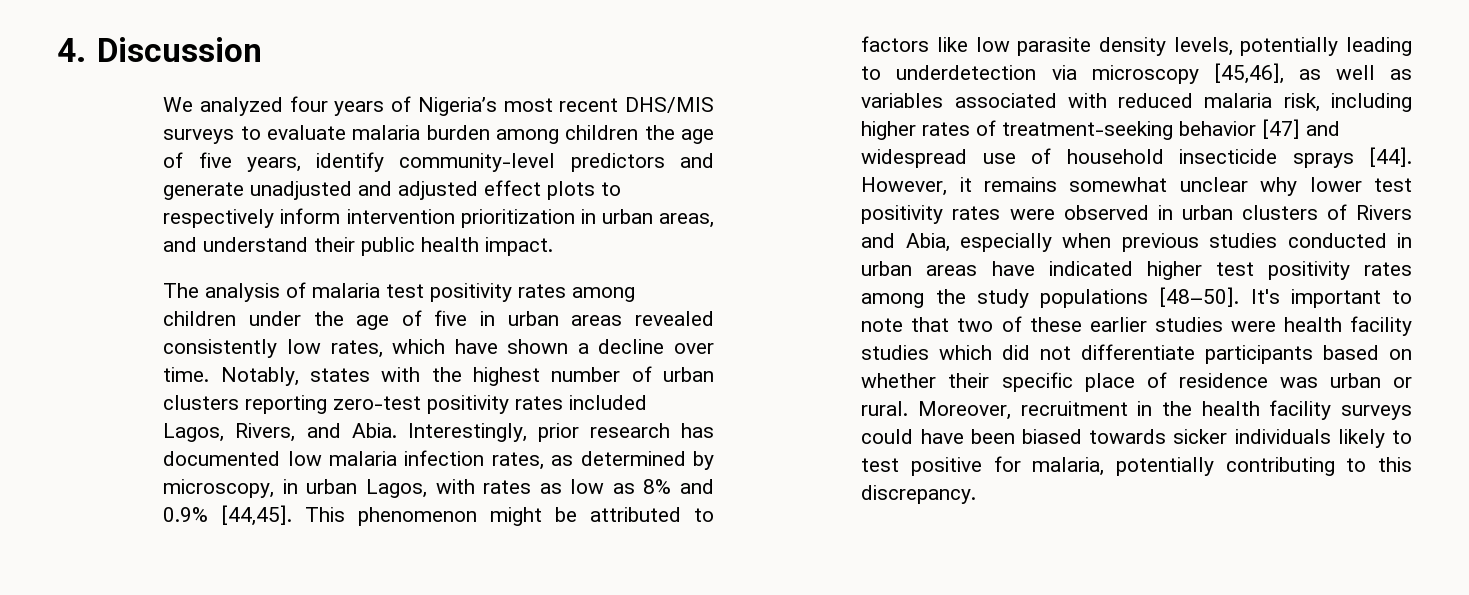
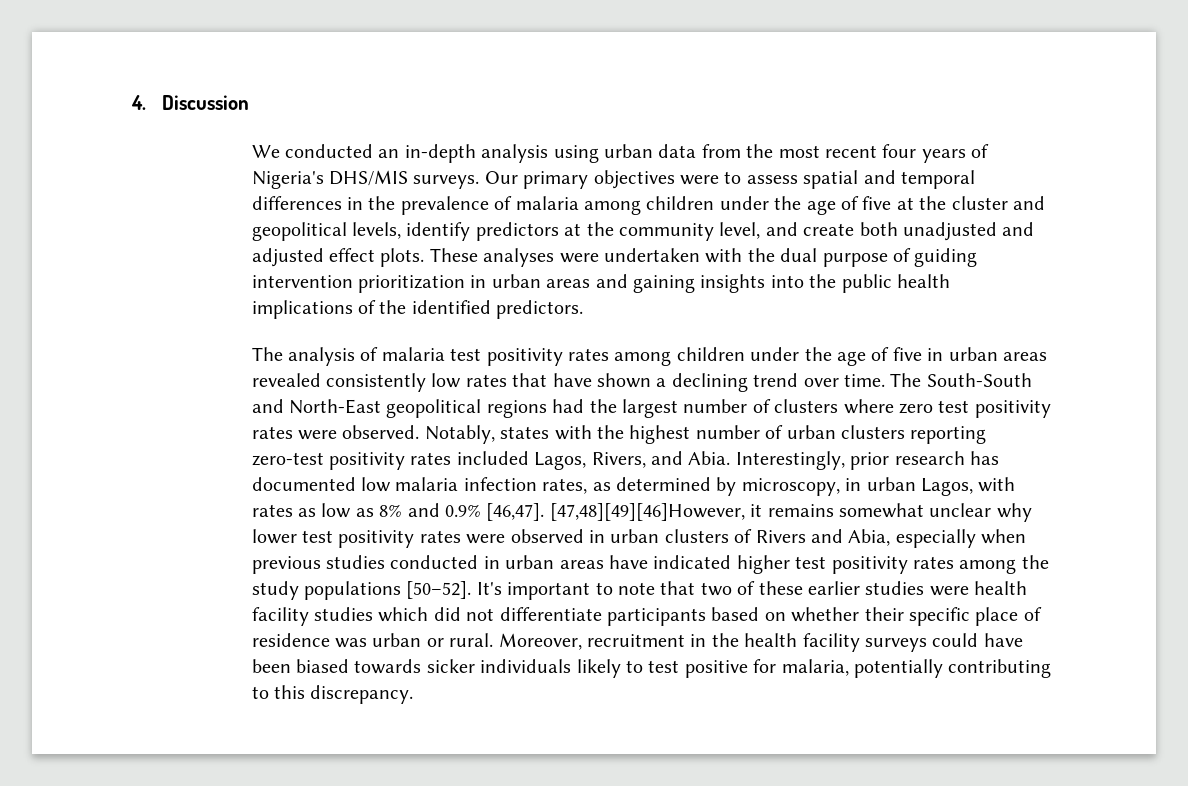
- We analyzed four years of Nigeria’s most recent DHS/MIS surveys to evaluate malaria burden among children the age of five years, identify community-level predictors and generate unadjusted and adjusted effect plots to respectively inform intervention prioritization in urban areas, and understand their public health impact.
+ We conducted an in-depth analysis using urban data from the most recent four years of Nigeria's DHS/MIS surveys. Our primary objectives were to assess spatial and temporal differences in the prevalence of malaria among children under the age of five at the cluster and geopolitical levels, identify predictors at the community level, and create both unadjusted and adjusted effect plots. These analyses were undertaken with the dual purpose of guiding intervention prioritization in urban areas and gaining insights into the public health implications of the identified predictors.
- The analysis of malaria test positivity rates among children under the age of five in urban areas revealed consistently low rates, which have shown a decline over time.
+ The analysis of malaria test positivity rates among children under the age of five in urban areas revealed consistently low rates that have shown a declining trend over time. The South-South and North-East geopolitical regions had the largest number of clusters where zero test positivity rates were observed.
- Interestingly, prior research has documented low malaria infection rates, as determined by microscopy, in urban Lagos, with rates as low as 8% and 0.9% [44,45]. This phenomenon might be attributed to factors like low parasite density levels, potentially leading to underdetection via microscopy [45,46], as well as variables associated with reduced malaria risk, including higher rates of treatment-seeking behavior [47] and widespread use of household insecticide sprays [44]. However, it remains somewhat unclear why lower test positivity rates were observed in urban clusters of Rivers and Abia, especially when previous studies conducted in urban areas have indicated higher test positivity rates among the study populations [48–50].
+ Interestingly, prior research has documented low malaria infection rates, as determined by microscopy, in urban Lagos, with rates as low as 8% and 0.9% [46,47]. [47,48][49][46]However, it remains somewhat unclear why lower test positivity rates were observed in urban clusters of Rivers and Abia, especially when previous studies conducted in urban areas have indicated higher test positivity rates among the study populations [50–52].

